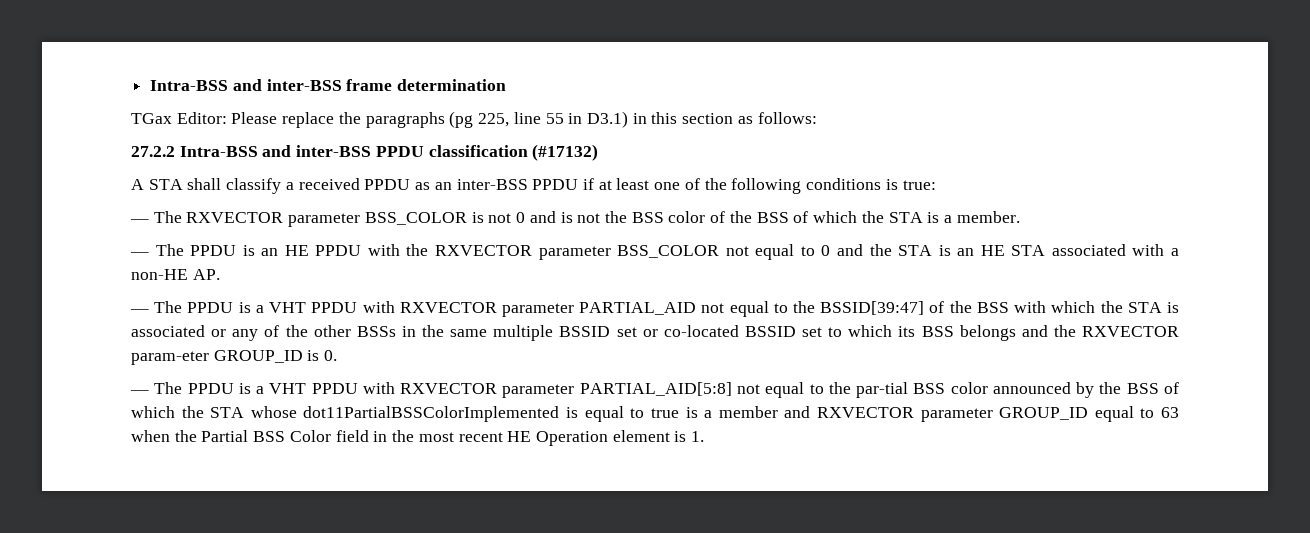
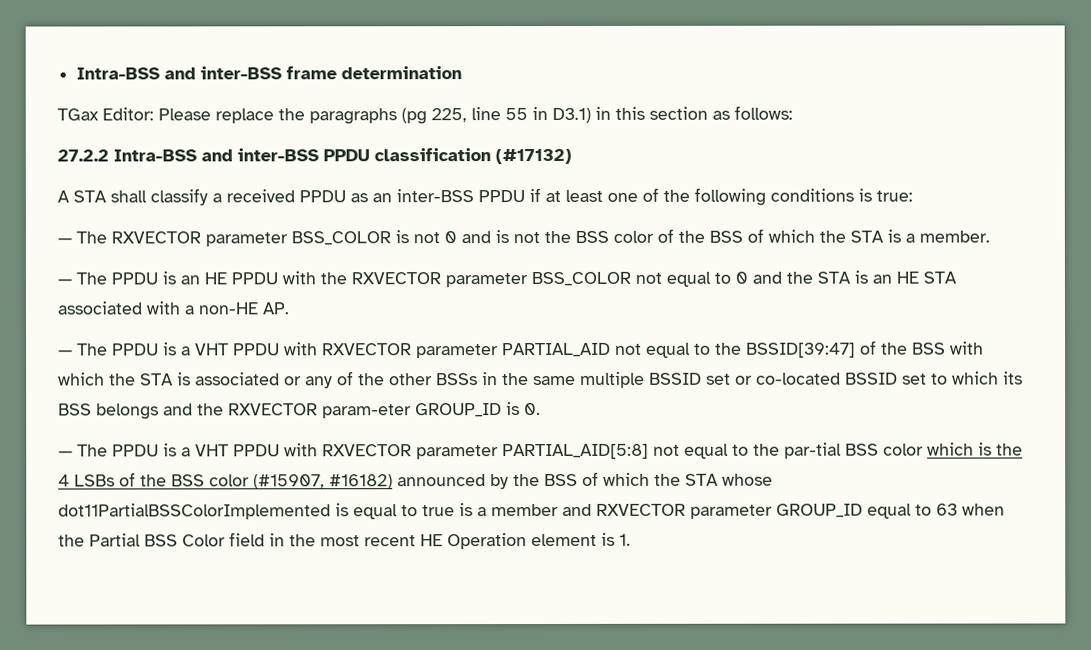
- — The PPDU is a VHT PPDU with RXVECTOR parameter PARTIAL_AID[5:8] not equal to the par-tial BSS color announced by the BSS of which the STA whose dot11PartialBSSColorImplemented is equal to true is a member and RXVECTOR parameter GROUP_ID equal to 63 when the Partial BSS Color field in the most recent HE Operation element is 1.
+ — The PPDU is a VHT PPDU with RXVECTOR parameter PARTIAL_AID[5:8] not equal to the par-tial BSS color which is the 4 LSBs of the BSS color (#15907, #16182) announced by the BSS of which the STA whose dot11PartialBSSColorImplemented is equal to true is a member and RXVECTOR parameter GROUP_ID equal to 63 when the Partial BSS Color field in the most recent HE Operation element is 1.

